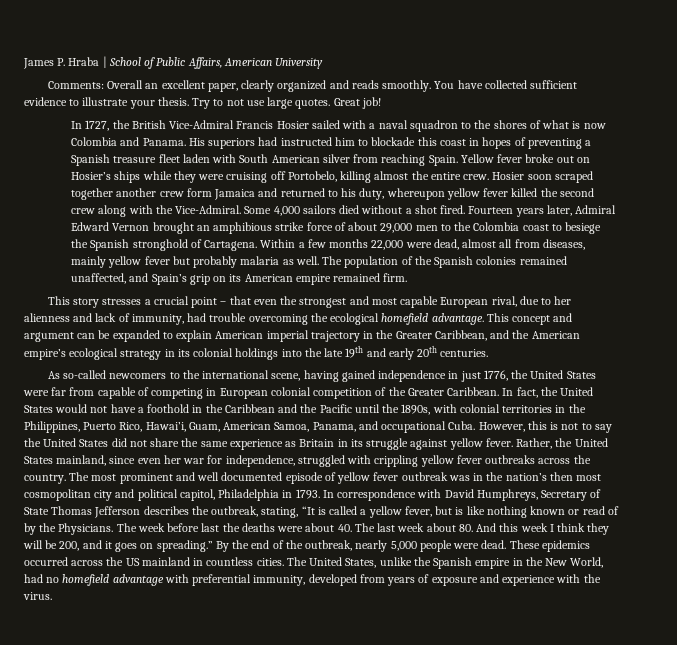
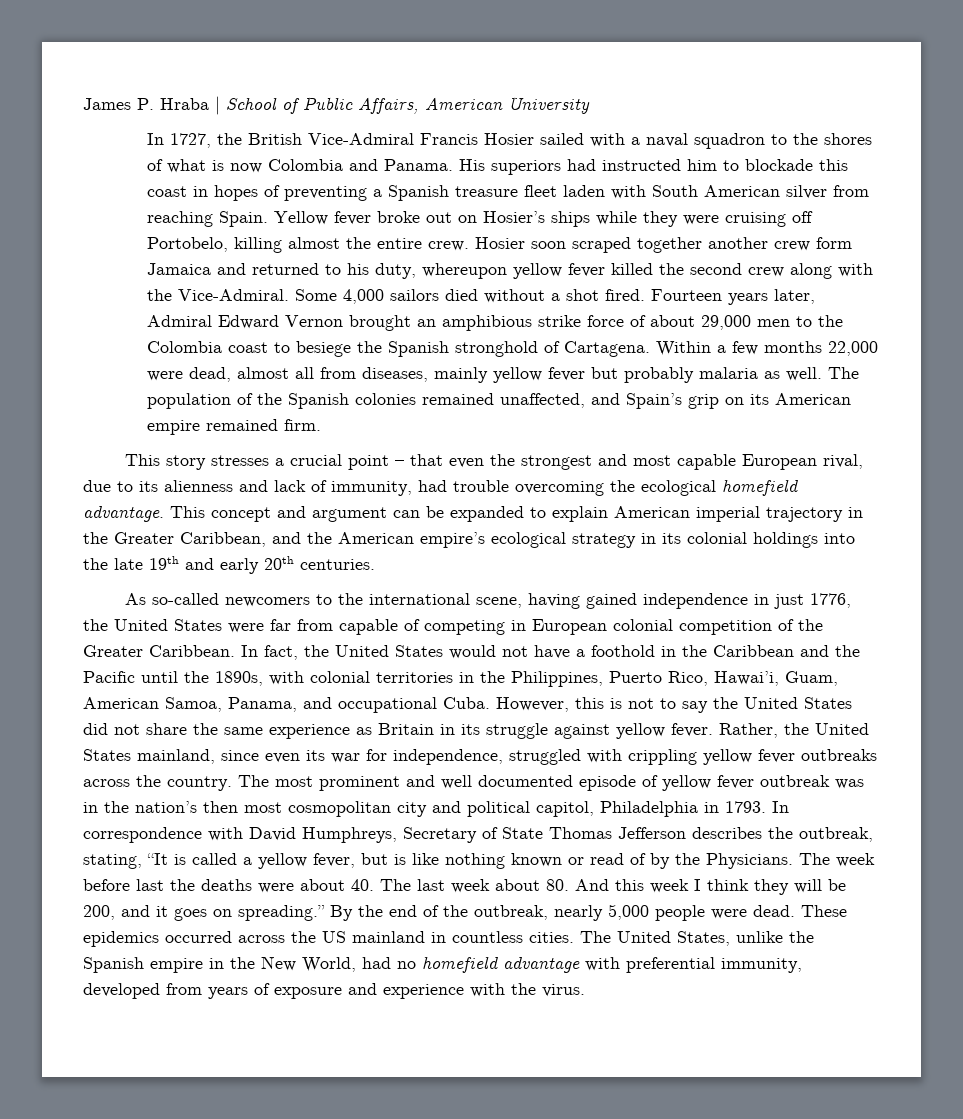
- Comments: Overall an excellent paper, clearly organized and reads smoothly. You have collected sufficient evidence to illustrate your thesis. Try to not use large quotes. Great job!
- This story stresses a crucial point – that even the strongest and most capable European rival, due to her alienness and lack of immunity, had trouble overcoming the ecological homefield advantage.
+ This story stresses a crucial point – that even the strongest and most capable European rival, due to its alienness and lack of immunity, had trouble overcoming the ecological homefield advantage.
- Rather, the United States mainland, since even her war for independence, struggled with crippling yellow fever outbreaks across the country.
+ Rather, the United States mainland, since even its war for independence, struggled with crippling yellow fever outbreaks across the country.

